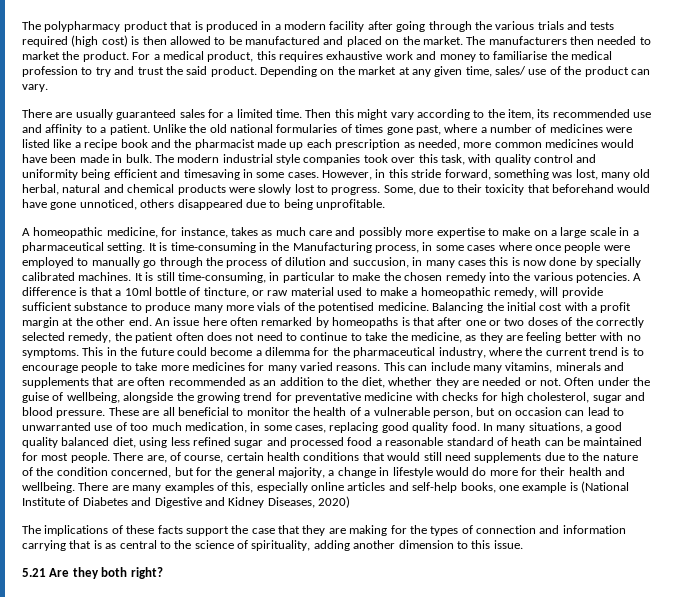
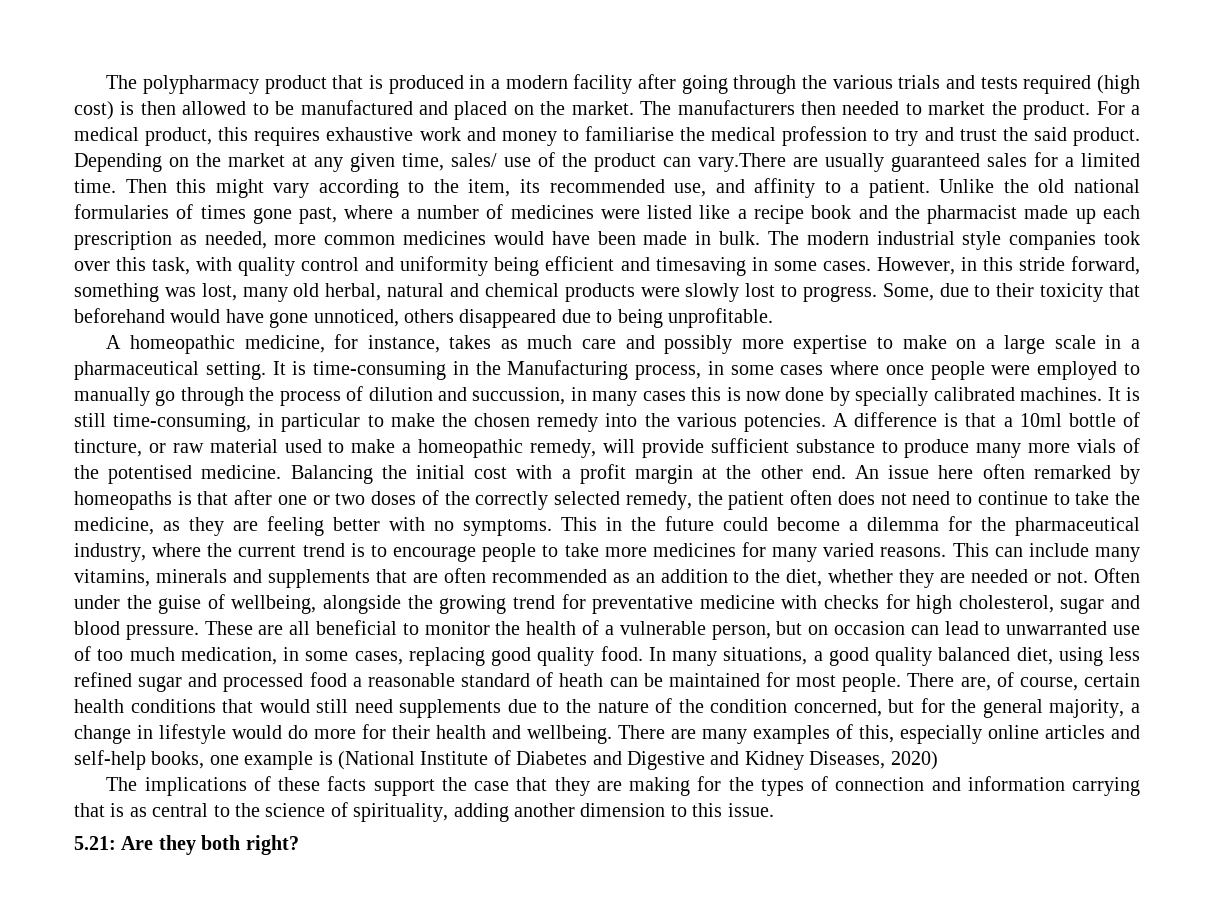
- Depending on the market at any given time, sales/ use of the product can vary.
- There are usually guaranteed sales for a limited time.
+ Depending on the market at any given time, sales/ use of the product can vary.There are usually guaranteed sales for a limited time.
- Then this might vary according to the item, its recommended use and affinity to a patient.
+ Then this might vary according to the item, its recommended use, and affinity to a patient.
- It is time-consuming in the Manufacturing process, in some cases where once people were employed to manually go through the process of dilution and succusion, in many cases this is now done by specially calibrated machines.
+ It is time-consuming in the Manufacturing process, in some cases where once people were employed to manually go through the process of dilution and succussion, in many cases this is now done by specially calibrated machines.
- 5.21 Are they both right?
+ 5.21: Are they both right?

